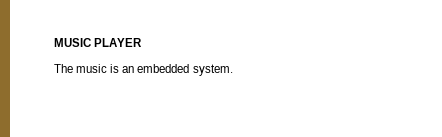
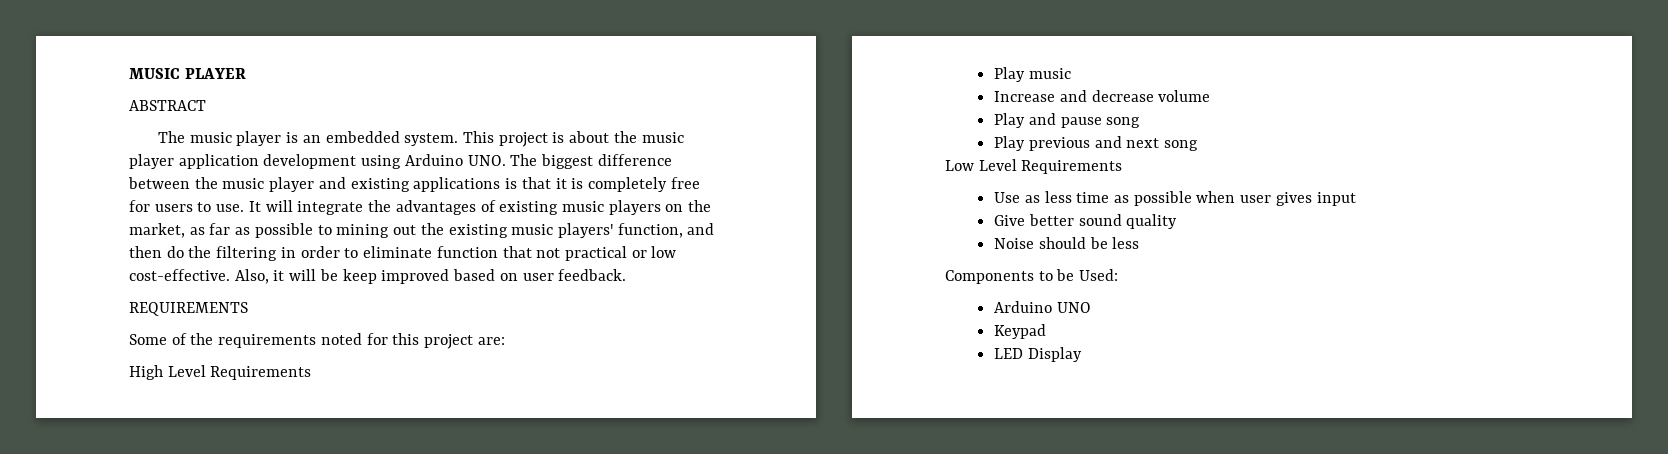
+ ABSTRACT
- The music is an embedded system.
+ The music player is an embedded system.
+ This project is about the music player application development using Arduino UNO. The biggest difference between the music player and existing applications is that it is completely free for users to use. It will integrate the advantages of existing music players on the market, as far as possible to mining out the existing music players' function, and then do the filtering in order to eliminate function that not practical or low cost-effective. Also, it will be keep improved based on user feedback.
+ REQUIREMENTS
+ Some of the requirements noted for this project are:
+ High Level Requirements
+ Play music
+ Increase and decrease volume
+ Play and pause song
+ Play previous and next song
+ Low Level Requirements
+ Use as less time as possible when user gives input
+ Give better sound quality
+ Noise should be less
+ Components to be Used:
+ Arduino UNO
+ Keypad
+ LED Display

